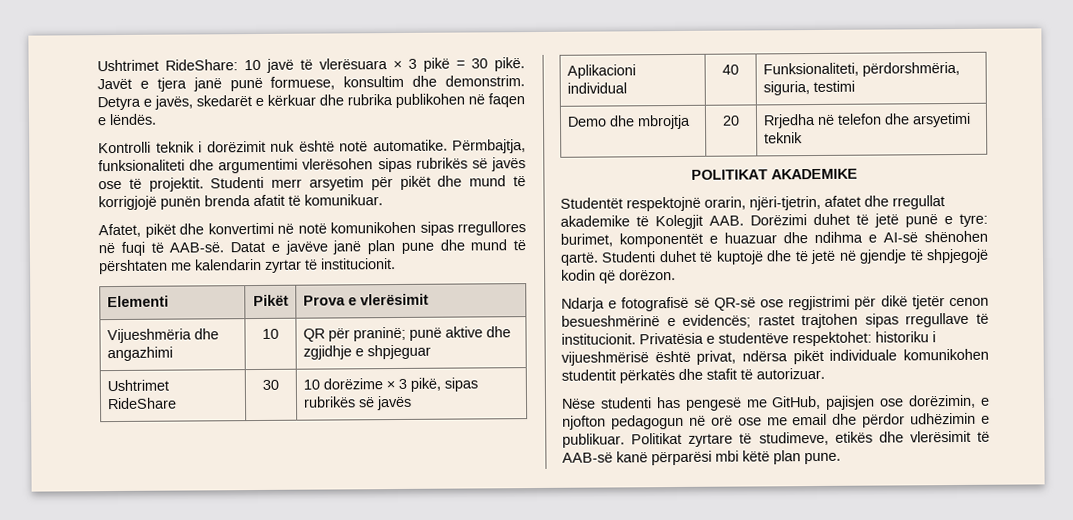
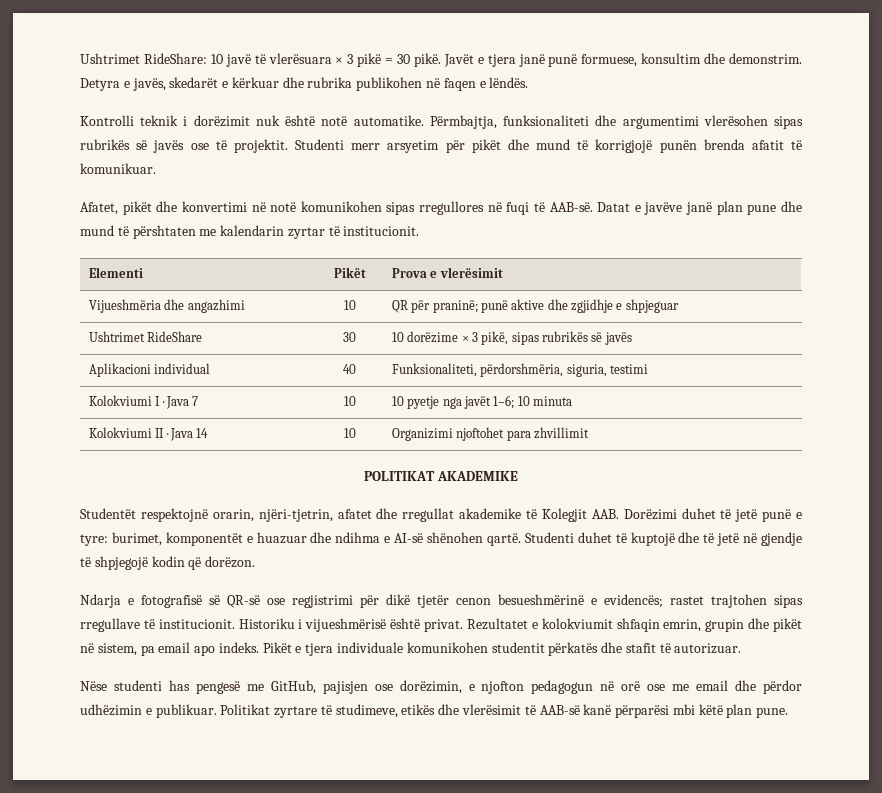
- Demo dhe mbrojtja | 20 | Rrjedha në telefon dhe arsyetimi teknik
+ Kolokviumi I · Java 7 | 10 | 10 pyetje nga javët 1–6; 10 minuta
+ Kolokviumi II · Java 14 | 10 | Organizimi njoftohet para zhvillimit
- Privatësia e studentëve respektohet: historiku i vijueshmërisë është privat, ndërsa pikët individuale komunikohen studentit përkatës dhe stafit të autorizuar.
+ Historiku i vijueshmërisë është privat. Rezultatet e kolokviumit shfaqin emrin, grupin dhe pikët në sistem, pa email apo indeks. Pikët e tjera individuale komunikohen studentit përkatës dhe stafit të autorizuar.

